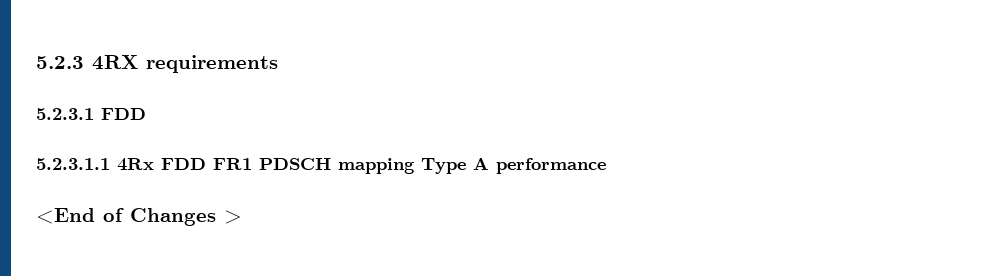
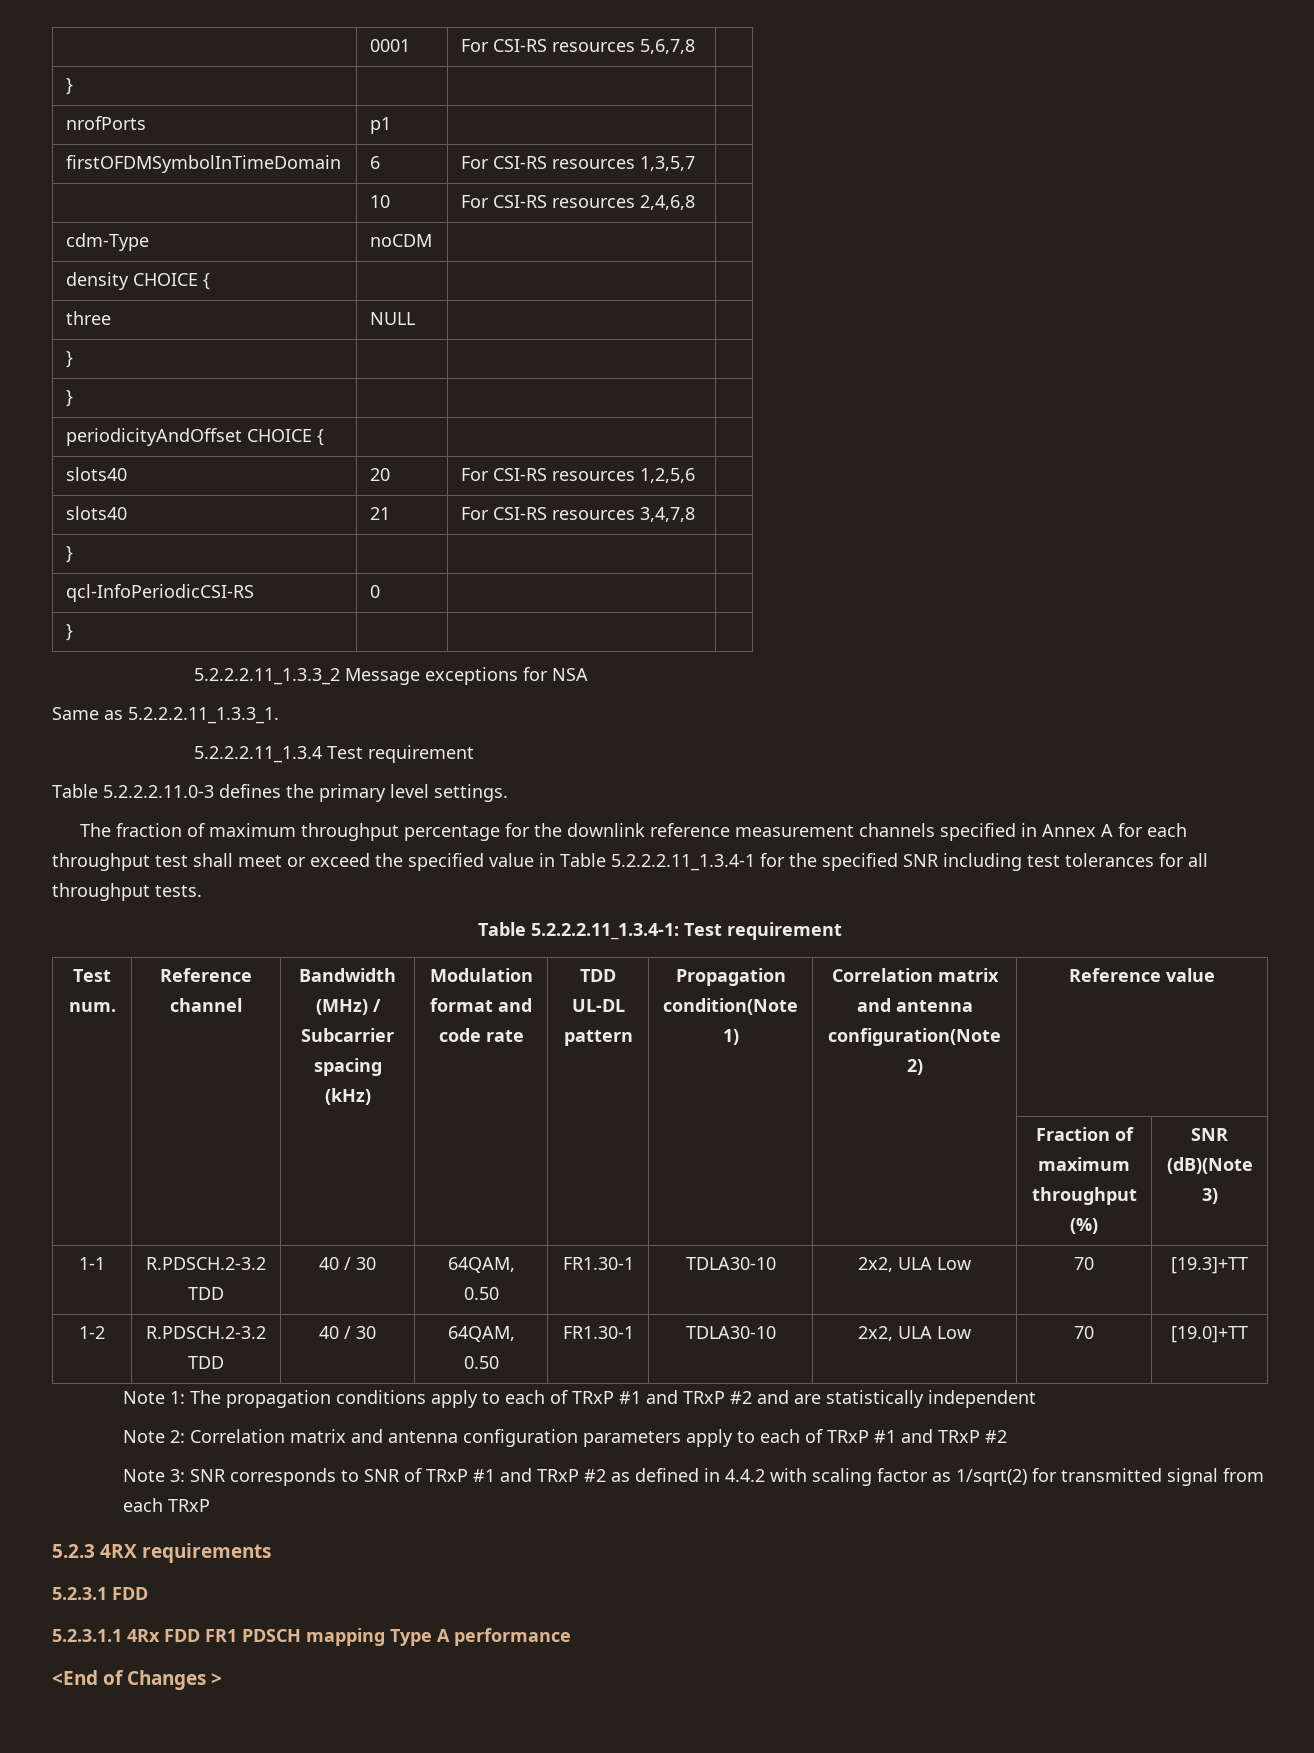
+ | 0001 | For CSI-RS resources 5,6,7,8 |
+ } | | |
+ nrofPorts | p1 | |
+ firstOFDMSymbolInTimeDomain | 6 | For CSI-RS resources 1,3,5,7 |
+ | 10 | For CSI-RS resources 2,4,6,8 |
+ cdm-Type | noCDM | |
+ density CHOICE { | | |
+ three | NULL | |
+ } | | |
+ } | | |
+ periodicityAndOffset CHOICE { | | |
+ slots40 | 20 | For CSI-RS resources 1,2,5,6 |
+ slots40 | 21 | For CSI-RS resources 3,4,7,8 |
+ } | | |
+ qcl-InfoPeriodicCSI-RS | 0 | |
+ } | | |
+ 5.2.2.2.11_1.3.3_2 Message exceptions for NSA
+ Same as 5.2.2.2.11_1.3.3_1.
+ 5.2.2.2.11_1.3.4 Test requirement
+ Table 5.2.2.2.11.0-3 defines the primary level settings.
+ The fraction of maximum throughput percentage for the downlink reference measurement channels specified in Annex A for each throughput test shall meet or exceed the specified value in Table 5.2.2.2.11_1.3.4-1 for the specified SNR including test tolerances for all throughput tests.
+ Table 5.2.2.2.11_1.3.4-1: Test requirement
+ Test num. | Reference channel | Bandwidth (MHz) / Subcarrier spacing (kHz) | Modulation format and code rate | TDD UL-DL pattern | Propagation condition(Note 1) | Correlation matrix and antenna configuration(Note 2) | Reference value
+ | | | | | | | Fraction of maximum throughput (%) | SNR (dB)(Note 3)
+ 1-1 | R.PDSCH.2-3.2 TDD | 40 / 30 | 64QAM, 0.50 | FR1.30-1 | TDLA30-10 | 2x2, ULA Low | 70 | [19.3]+TT
+ 1-2 | R.PDSCH.2-3.2 TDD | 40 / 30 | 64QAM, 0.50 | FR1.30-1 | TDLA30-10 | 2x2, ULA Low | 70 | [19.0]+TT
+ Note 1: The propagation conditions apply to each of TRxP #1 and TRxP #2 and are statistically independent
+ Note 2: Correlation matrix and antenna configuration parameters apply to each of TRxP #1 and TRxP #2
+ Note 3: SNR corresponds to SNR of TRxP #1 and TRxP #2 as defined in 4.4.2 with scaling factor as 1/sqrt(2) for transmitted signal from each TRxP

